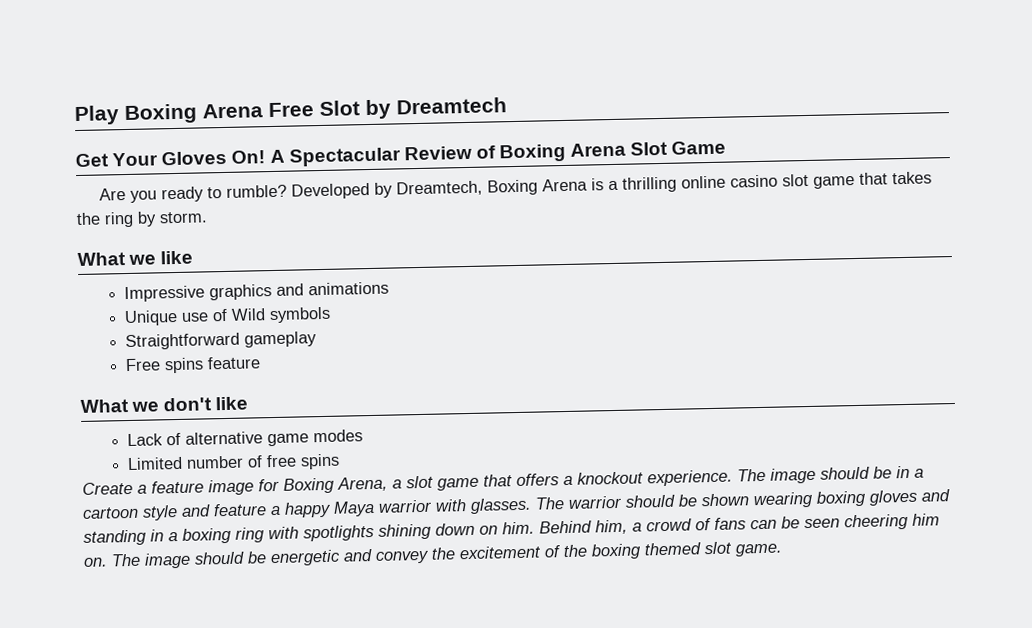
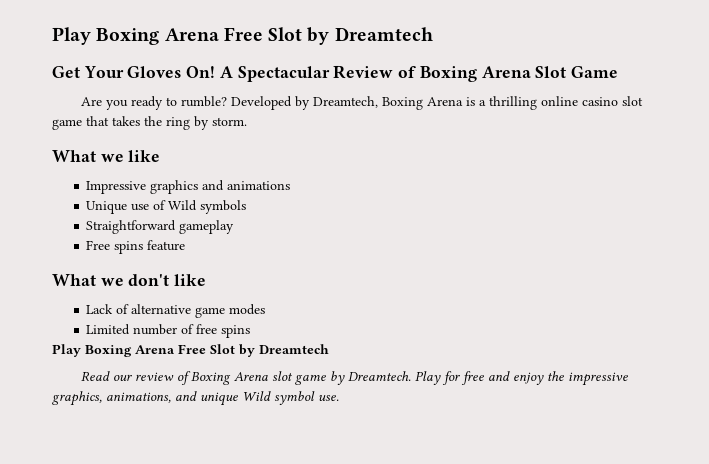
  Limited number of free spins
- Create a feature image for Boxing Arena, a slot game that offers a knockout experience. The image should be in a cartoon style and feature a happy Maya warrior with glasses. The warrior should be shown wearing boxing gloves and standing in a boxing ring with spotlights shining down on him. Behind him, a crowd of fans can be seen cheering him on. The image should be energetic and convey the excitement of the boxing themed slot game.
+ Play Boxing Arena Free Slot by Dreamtech
+ Read our review of Boxing Arena slot game by Dreamtech. Play for free and enjoy the impressive graphics, animations, and unique Wild symbol use.

